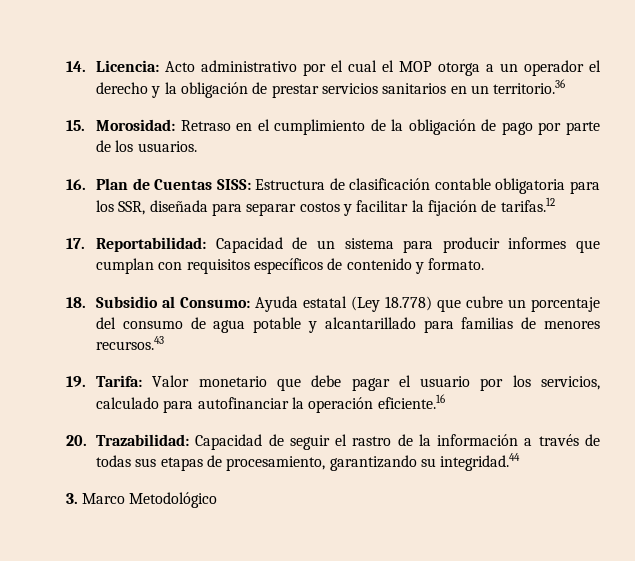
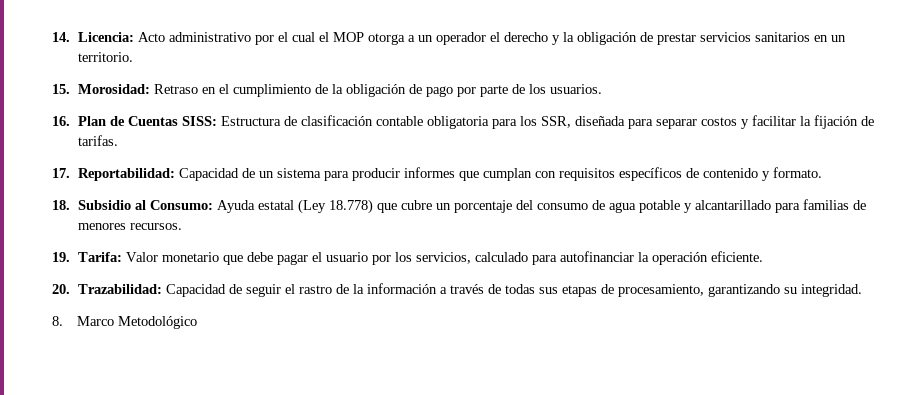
- 14. Licencia: Acto administrativo por el cual el MOP otorga a un operador el derecho y la obligación de prestar servicios sanitarios en un territorio.36
+ 14. Licencia: Acto administrativo por el cual el MOP otorga a un operador el derecho y la obligación de prestar servicios sanitarios en un territorio.
- 16. Plan de Cuentas SISS: Estructura de clasificación contable obligatoria para los SSR, diseñada para separar costos y facilitar la fijación de tarifas.12
+ 16. Plan de Cuentas SISS: Estructura de clasificación contable obligatoria para los SSR, diseñada para separar costos y facilitar la fijación de tarifas.
- 18. Subsidio al Consumo: Ayuda estatal (Ley 18.778) que cubre un porcentaje del consumo de agua potable y alcantarillado para familias de menores recursos.43
+ 18. Subsidio al Consumo: Ayuda estatal (Ley 18.778) que cubre un porcentaje del consumo de agua potable y alcantarillado para familias de menores recursos.
- 19. Tarifa: Valor monetario que debe pagar el usuario por los servicios, calculado para autofinanciar la operación eficiente.16
+ 19. Tarifa: Valor monetario que debe pagar el usuario por los servicios, calculado para autofinanciar la operación eficiente.
- 20. Trazabilidad: Capacidad de seguir el rastro de la información a través de todas sus etapas de procesamiento, garantizando su integridad.44
- 3. Marco Metodológico
+ 20. Trazabilidad: Capacidad de seguir el rastro de la información a través de todas sus etapas de procesamiento, garantizando su integridad.
+ 8. Marco Metodológico

